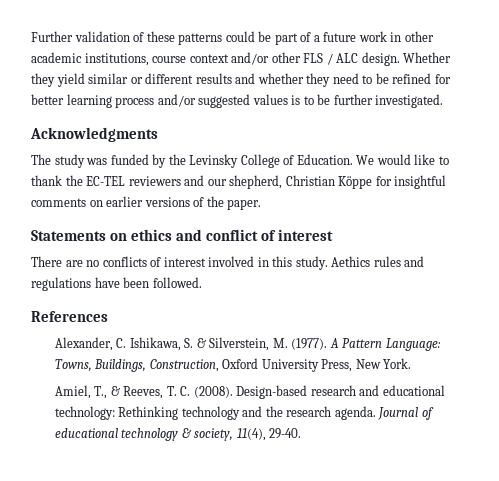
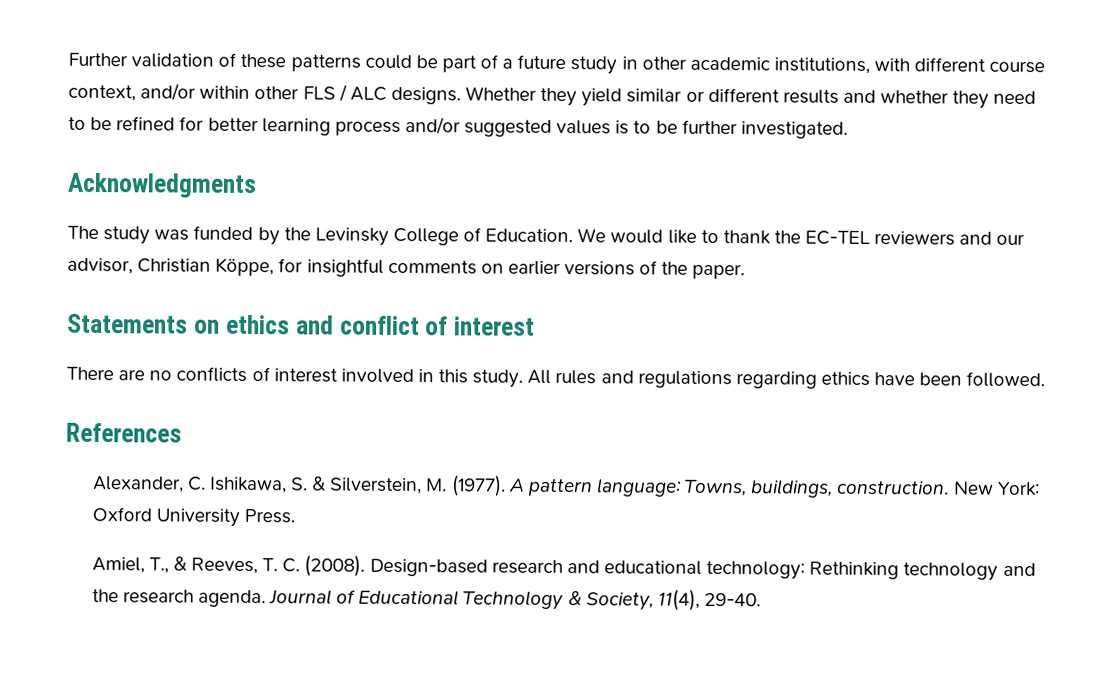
- Further validation of these patterns could be part of a future work in other academic institutions, course context and/or other FLS / ALC design.
+ Further validation of these patterns could be part of a future study in other academic institutions, with different course context, and/or within other FLS / ALC designs.
- We would like to thank the EC-TEL reviewers and our shepherd, Christian Köppe for insightful comments on earlier versions of the paper.
+ We would like to thank the EC-TEL reviewers and our advisor, Christian Köppe, for insightful comments on earlier versions of the paper.
- Aethics rules and regulations have been followed.
+ All rules and regulations regarding ethics have been followed.
- A Pattern Language: Towns, Buildings, Construction, Oxford University Press, New York.
+ A pattern language: Towns, buildings, construction. New York: Oxford University Press.
- Journal of educational technology & society, 11(4), 29-40.
+ Journal of Educational Technology & Society, 11(4), 29-40.

